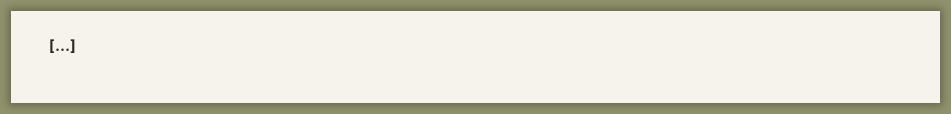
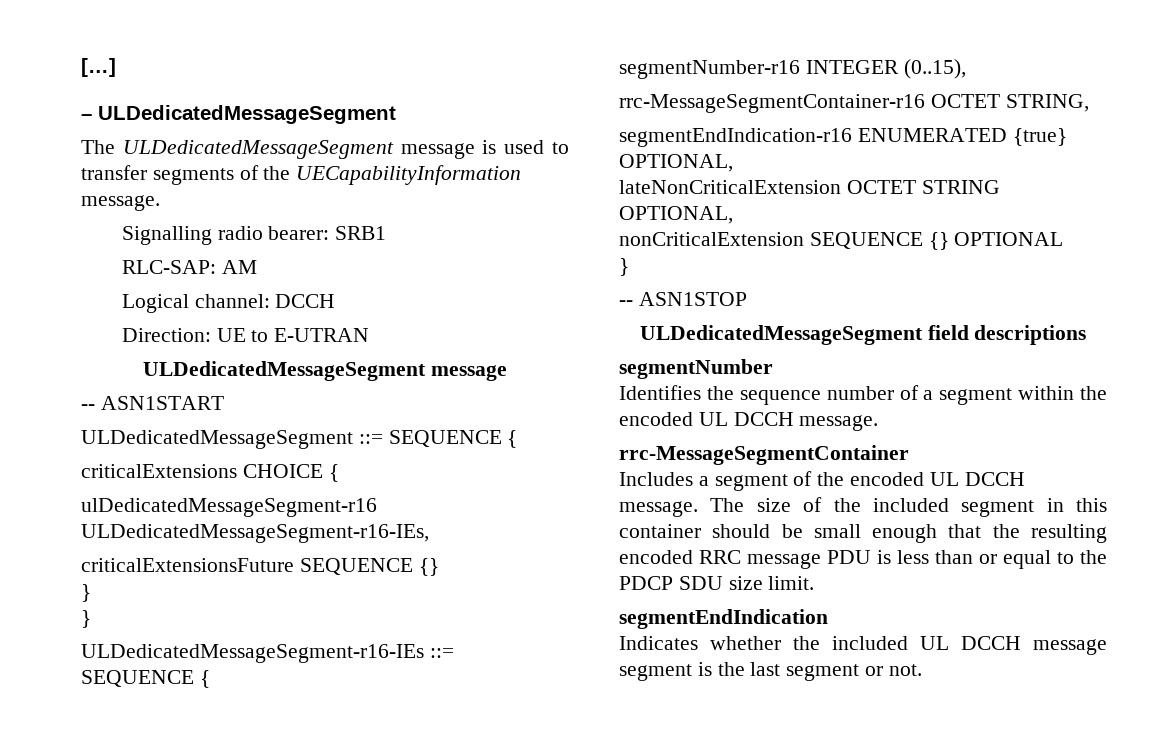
+ – ULDedicatedMessageSegment
+ The ULDedicatedMessageSegment message is used to transfer segments of the UECapabilityInformation message.
+ Signalling radio bearer: SRB1
+ RLC-SAP: AM
+ Logical channel: DCCH
+ Direction: UE to E-UTRAN
+ ULDedicatedMessageSegment message
+ -- ASN1START
+ ULDedicatedMessageSegment ::= SEQUENCE {
+ criticalExtensions CHOICE {
+ ulDedicatedMessageSegment-r16 ULDedicatedMessageSegment-r16-IEs,
+ criticalExtensionsFuture SEQUENCE {}
+ }
+ }
+ ULDedicatedMessageSegment-r16-IEs ::= SEQUENCE {
+ segmentNumber-r16 INTEGER (0..15),
+ rrc-MessageSegmentContainer-r16 OCTET STRING,
+ segmentEndIndication-r16 ENUMERATED {true} OPTIONAL,
+ lateNonCriticalExtension OCTET STRING OPTIONAL,
+ nonCriticalExtension SEQUENCE {} OPTIONAL
+ }
+ -- ASN1STOP
+ ULDedicatedMessageSegment field descriptions
+ segmentNumber
+ Identifies the sequence number of a segment within the encoded UL DCCH message.
+ rrc-MessageSegmentContainer
+ Includes a segment of the encoded UL DCCH message. The size of the included segment in this container should be small enough that the resulting encoded RRC message PDU is less than or equal to the PDCP SDU size limit.
+ segmentEndIndication
+ Indicates whether the included UL DCCH message segment is the last segment or not.

